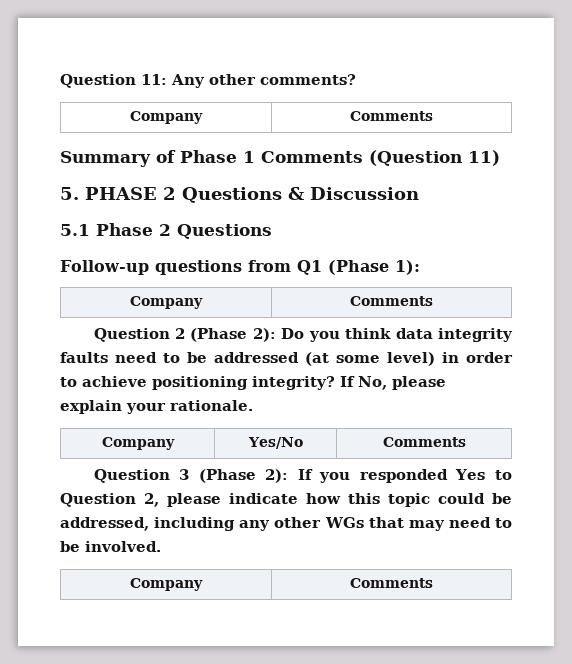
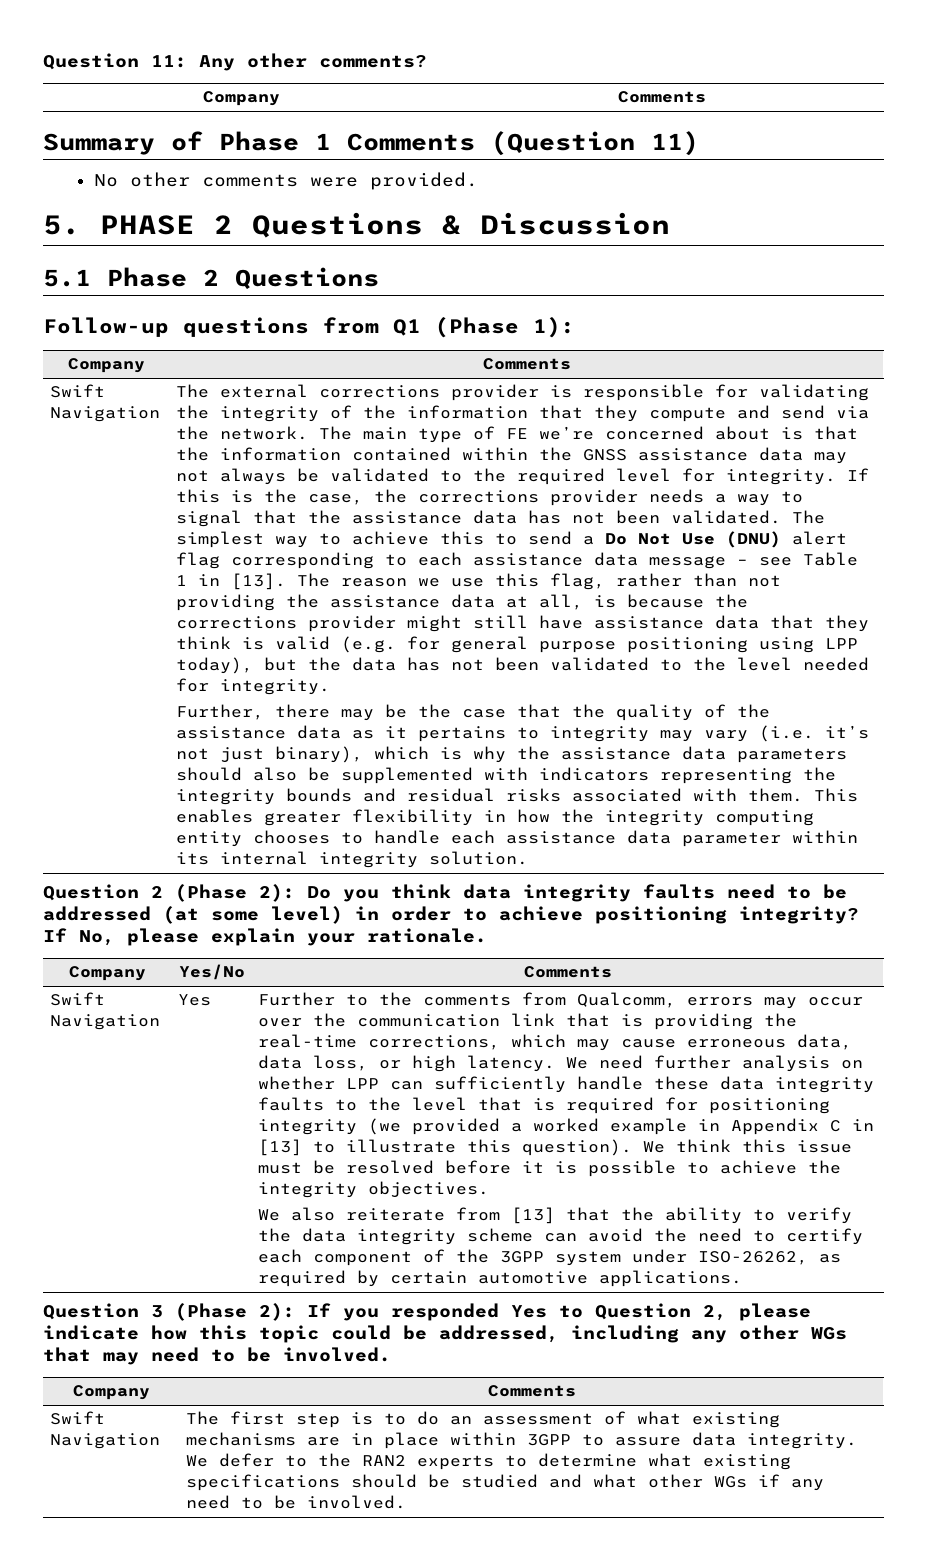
+ No other comments were provided.
+ Swift Navigation | The external corrections provider is responsible for validating the integrity of the information that they compute and send via the network. The main type of FE we’re concerned about is that the information contained within the GNSS assistance data may not always be validated to the required level for integrity. If this is the case, the corrections provider needs a way to signal that the assistance data has not been validated. The simplest way to achieve this to send a Do Not Use (DNU) alert flag corresponding to each assistance data message – see Table 1 in [13]. The reason we use this flag, rather than not providing the assistance data at all, is because the corrections provider might still have assistance data that they think is valid (e.g. for general purpose positioning using LPP today), but the data has not been validated to the level needed for integrity.
+ Further, there may be the case that the quality of the assistance data as it pertains to integrity may vary (i.e. it’s not just binary), which is why the assistance data parameters should also be supplemented with indicators representing the integrity bounds and residual risks associated with them. This enables greater flexibility in how the integrity computing entity chooses to handle each assistance data parameter within its internal integrity solution.
+ Swift Navigation | Yes | Further to the comments from Qualcomm, errors may occur over the communication link that is providing the real-time corrections, which may cause erroneous data, data loss, or high latency. We need further analysis on whether LPP can sufficiently handle these data integrity faults to the level that is required for positioning integrity (we provided a worked example in Appendix C in [13] to illustrate this question). We think this issue must be resolved before it is possible to achieve the integrity objectives.
+ We also reiterate from [13] that the ability to verify the data integrity scheme can avoid the need to certify each component of the 3GPP system under ISO-26262, as required by certain automotive applications.
+ Swift Navigation | The first step is to do an assessment of what existing mechanisms are in place within 3GPP to assure data integrity. We defer to the RAN2 experts to determine what existing specifications should be studied and what other WGs if any need to be involved.

